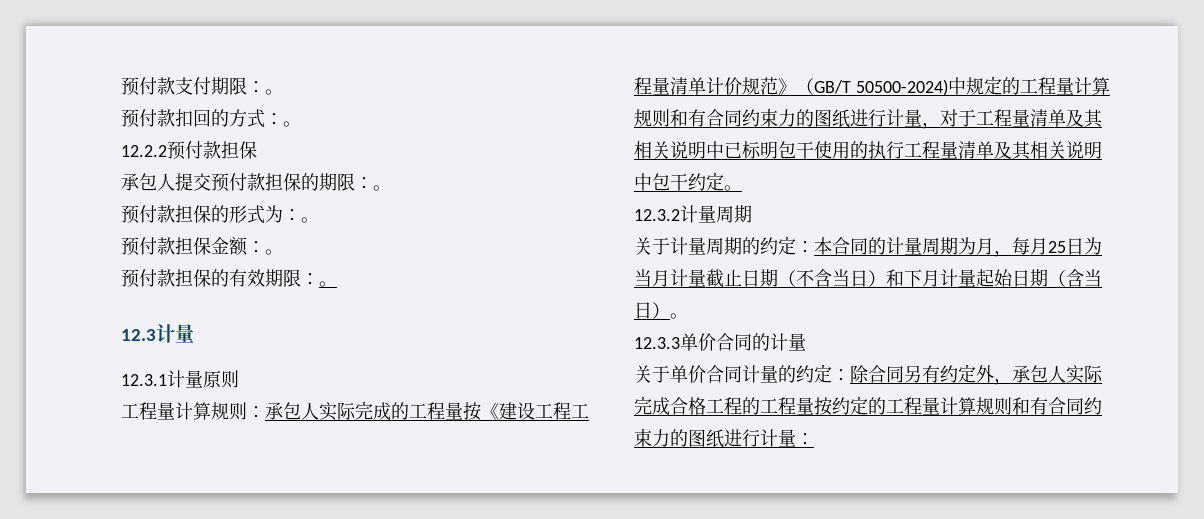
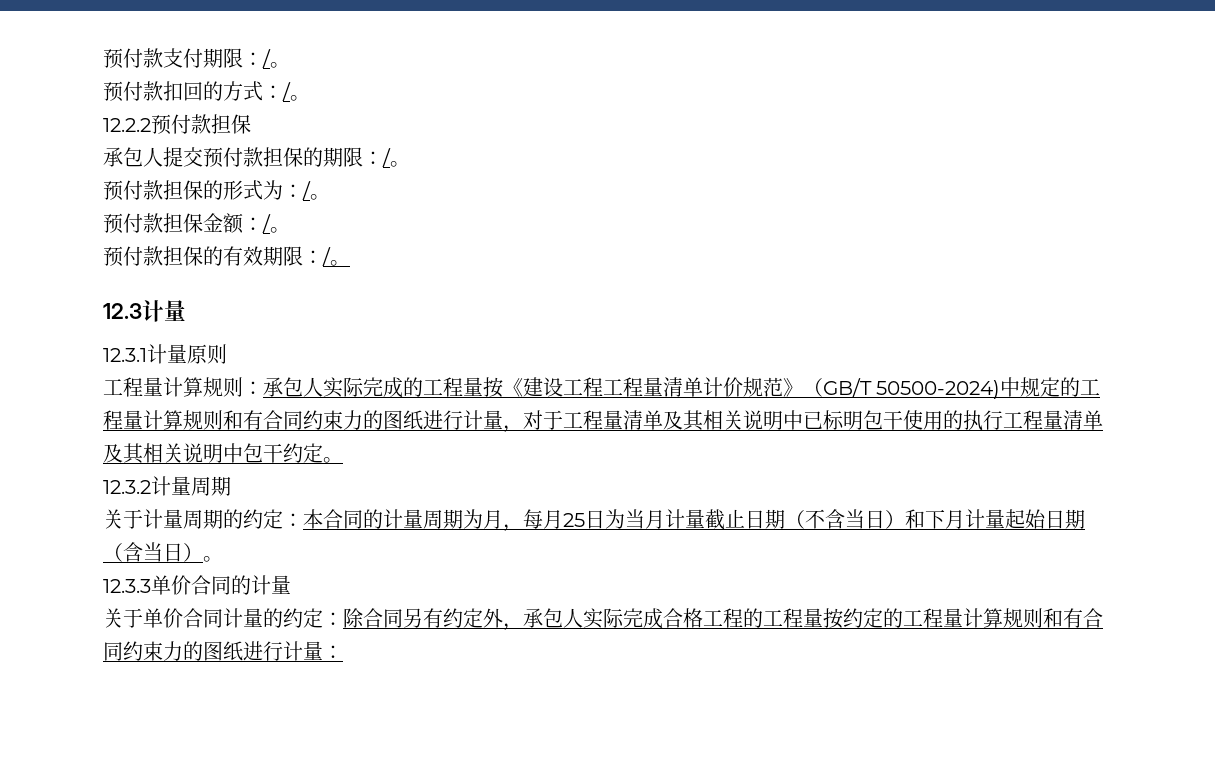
- 预付款支付期限：。
+ 预付款支付期限：/。
- 预付款扣回的方式：。
+ 预付款扣回的方式：/。
- 承包人提交预付款担保的期限：。
+ 承包人提交预付款担保的期限：/。
- 预付款担保的形式为：。
+ 预付款担保的形式为：/。
- 预付款担保金额：。
+ 预付款担保金额：/。
- 预付款担保的有效期限：。
+ 预付款担保的有效期限：/。

